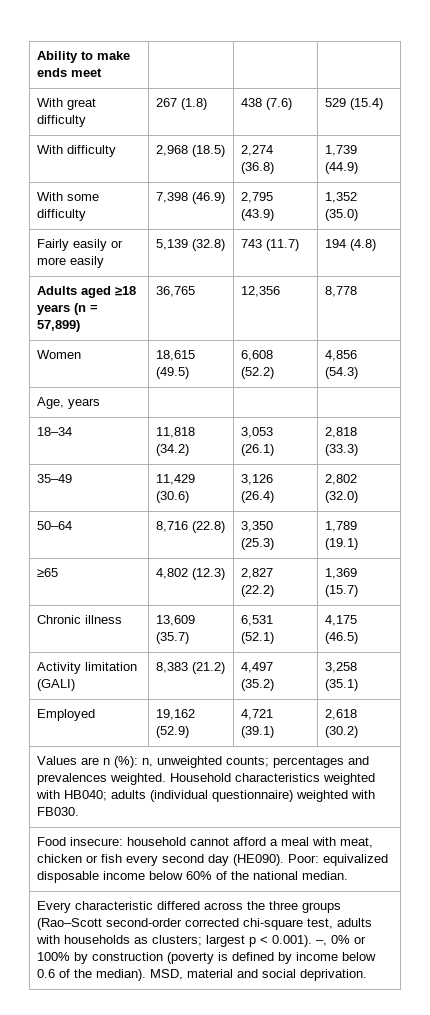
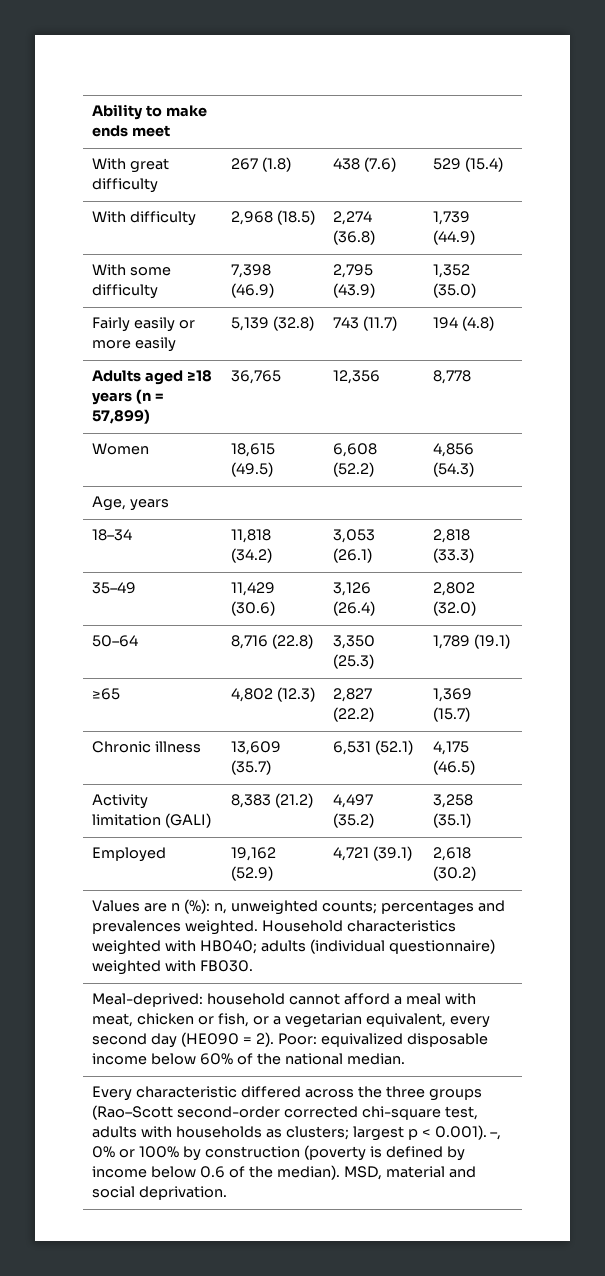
- Food insecure: household cannot afford a meal with meat, chicken or fish every second day (HE090). Poor: equivalized disposable income below 60% of the national median.
+ Meal-deprived: household cannot afford a meal with meat, chicken or fish, or a vegetarian equivalent, every second day (HE090 = 2). Poor: equivalized disposable income below 60% of the national median.

